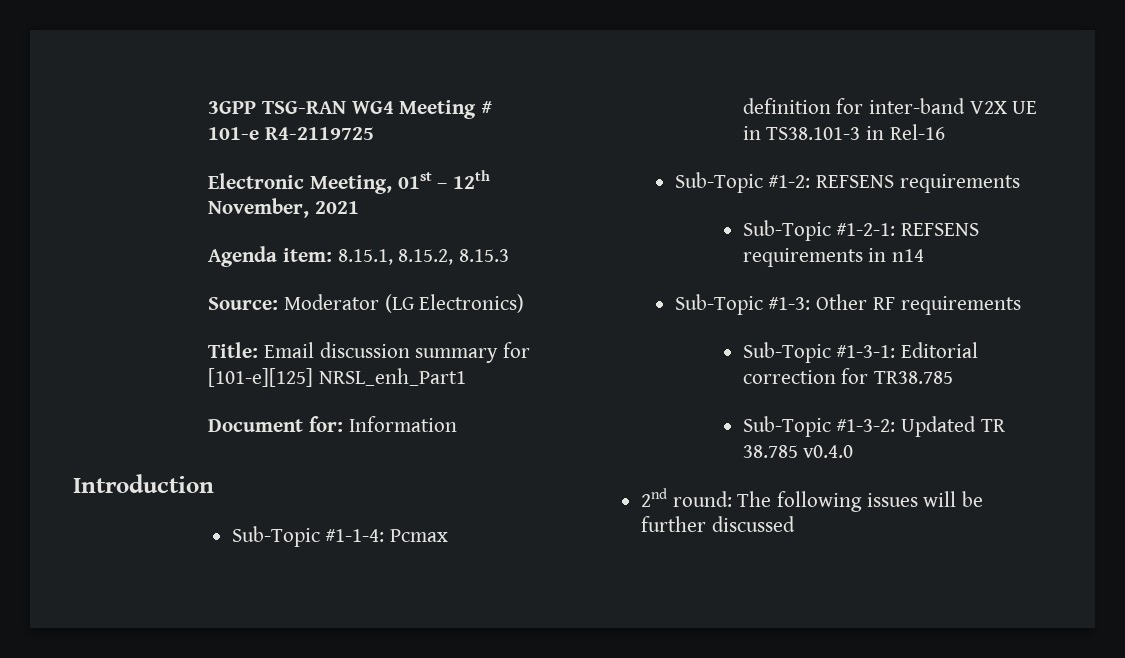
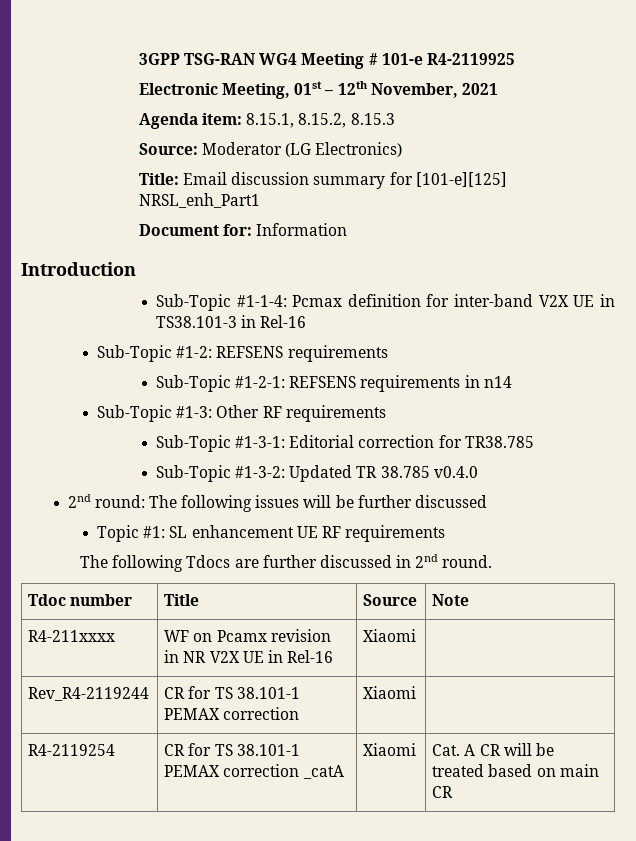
- 3GPP TSG-RAN WG4 Meeting # 101-e R4-2119725
+ 3GPP TSG-RAN WG4 Meeting # 101-e R4-2119925
+ Topic #1: SL enhancement UE RF requirements
+ The following Tdocs are further discussed in 2nd round.
+ Tdoc number | Title | Source | Note
+ R4-211xxxx | WF on Pcamx revision in NR V2X UE in Rel-16 | Xiaomi |
+ Rev_R4-2119244 | CR for TS 38.101-1 PEMAX correction | Xiaomi |
+ R4-2119254 | CR for TS 38.101-1 PEMAX correction _catA | Xiaomi | Cat. A CR will be treated based on main CR

